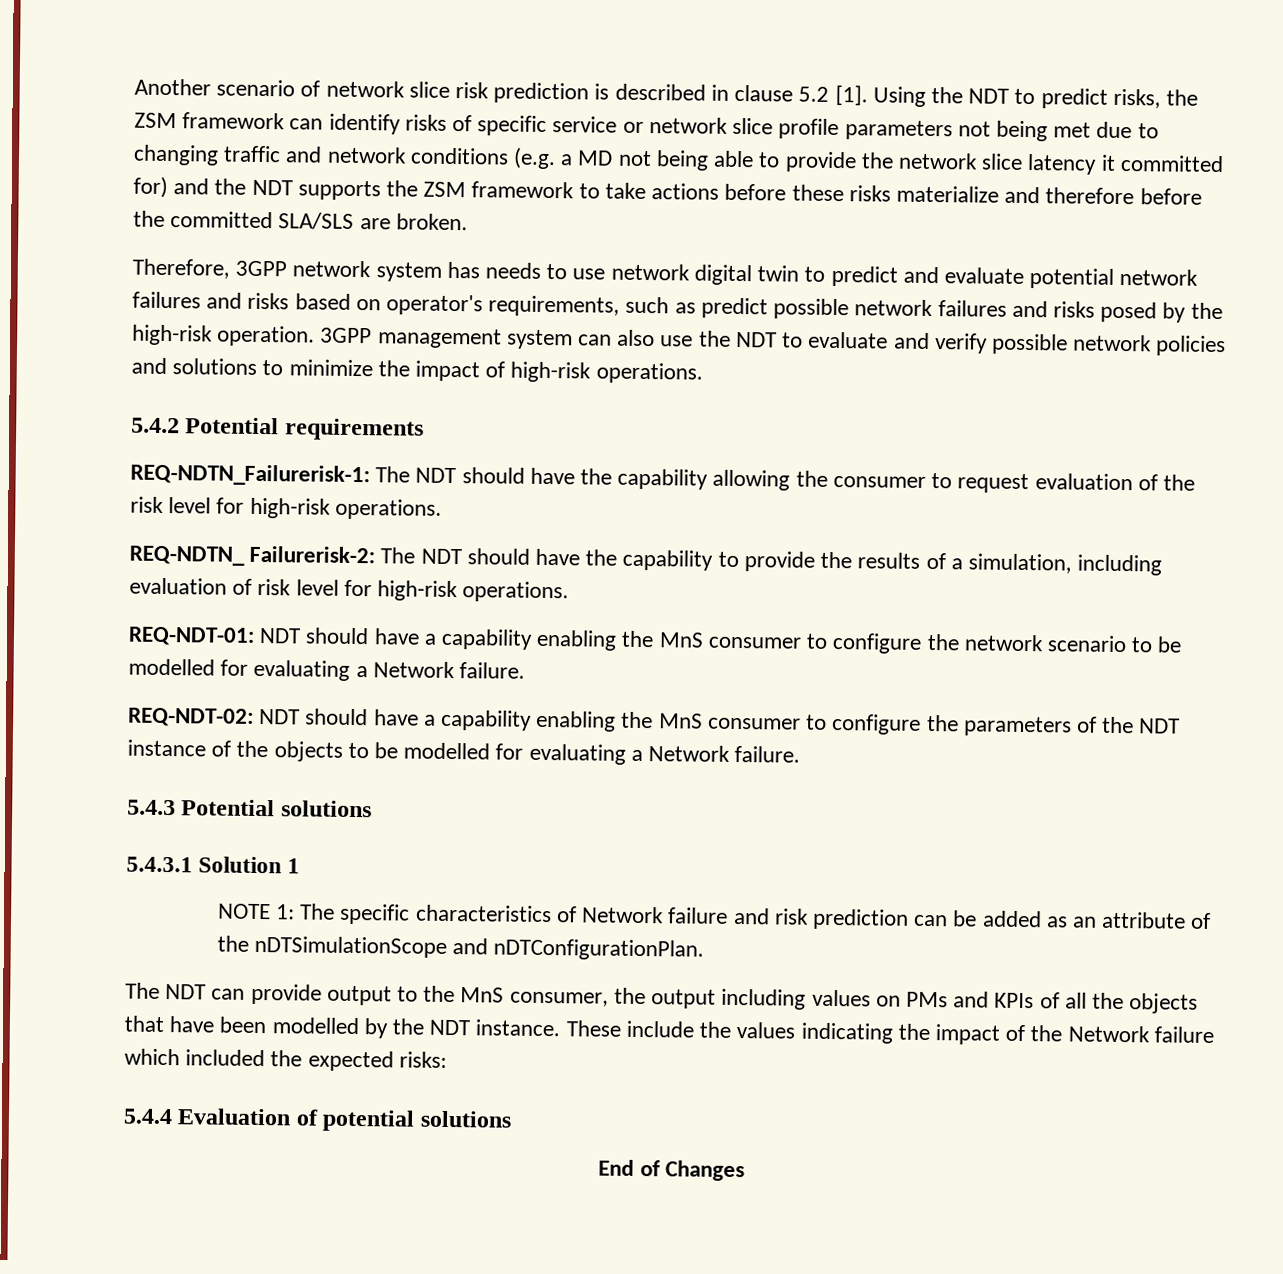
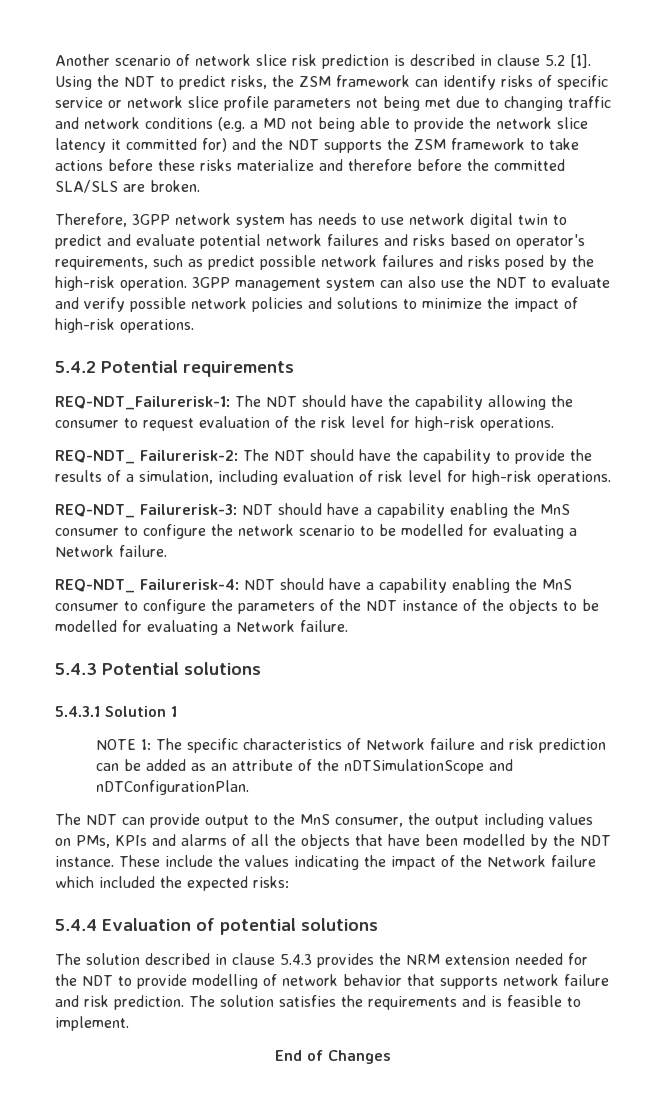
- REQ-NDTN_Failurerisk-1: The NDT should have the capability allowing the consumer to request evaluation of the risk level for high-risk operations.
+ REQ-NDT_Failurerisk-1: The NDT should have the capability allowing the consumer to request evaluation of the risk level for high-risk operations.
- REQ-NDTN_ Failurerisk-2: The NDT should have the capability to provide the results of a simulation, including evaluation of risk level for high-risk operations.
+ REQ-NDT_ Failurerisk-2: The NDT should have the capability to provide the results of a simulation, including evaluation of risk level for high-risk operations.
- REQ-NDT-01: NDT should have a capability enabling the MnS consumer to configure the network scenario to be modelled for evaluating a Network failure.
+ REQ-NDT_ Failurerisk-3: NDT should have a capability enabling the MnS consumer to configure the network scenario to be modelled for evaluating a Network failure.
- REQ-NDT-02: NDT should have a capability enabling the MnS consumer to configure the parameters of the NDT instance of the objects to be modelled for evaluating a Network failure.
+ REQ-NDT_ Failurerisk-4: NDT should have a capability enabling the MnS consumer to configure the parameters of the NDT instance of the objects to be modelled for evaluating a Network failure.
- The NDT can provide output to the MnS consumer, the output including values on PMs and KPIs of all the objects that have been modelled by the NDT instance.
+ The NDT can provide output to the MnS consumer, the output including values on PMs, KPIs and alarms of all the objects that have been modelled by the NDT instance.
+ The solution described in clause 5.4.3 provides the NRM extension needed for the NDT to provide modelling of network behavior that supports network failure and risk prediction. The solution satisfies the requirements and is feasible to implement.

